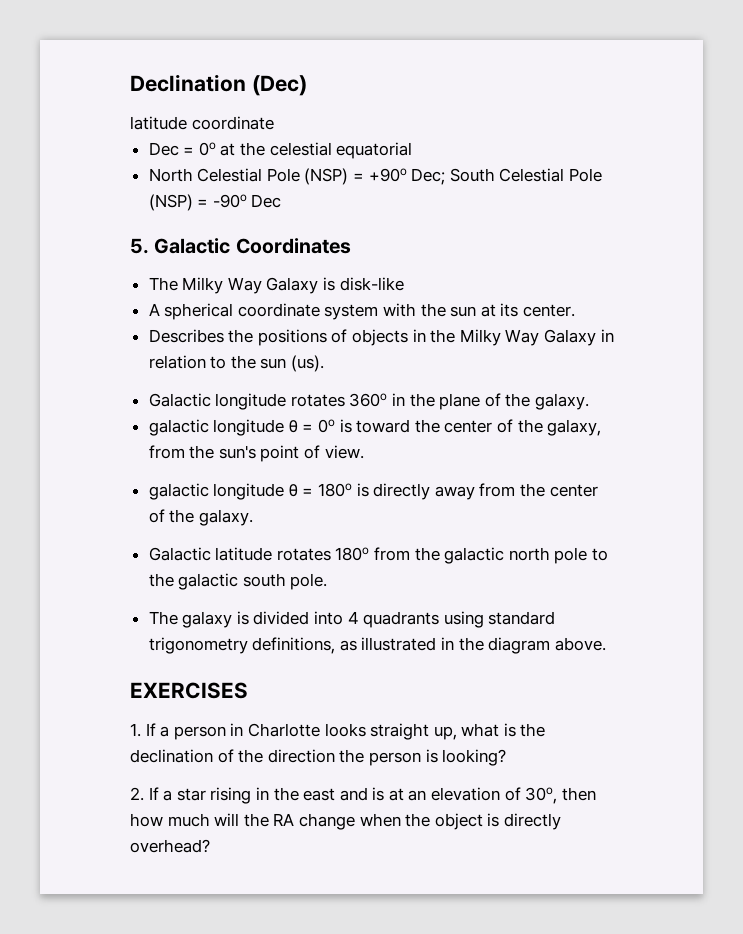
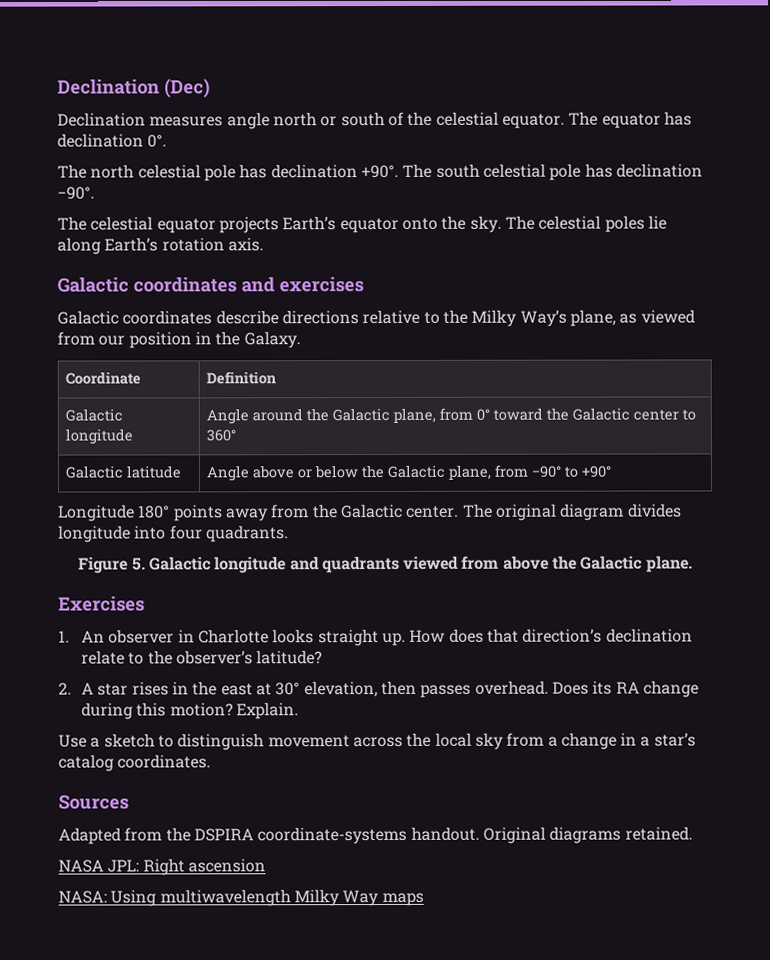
- latitude coordinate
- Dec = 0o at the celestial equatorial
- North Celestial Pole (NSP) = +90o Dec; South Celestial Pole (NSP) = -90o Dec
- 5. Galactic Coordinates
- The Milky Way Galaxy is disk-like
- A spherical coordinate system with the sun at its center.
- Describes the positions of objects in the Milky Way Galaxy in relation to the sun (us).
- Galactic longitude rotates 360o in the plane of the galaxy.
- galactic longitude θ = 0o is toward the center of the galaxy, from the sun's point of view.
- galactic longitude θ = 180o is directly away from the center of the galaxy.
- Galactic latitude rotates 180o from the galactic north pole to the galactic south pole.
- The galaxy is divided into 4 quadrants using standard trigonometry definitions, as illustrated in the diagram above.
- EXERCISES
- 1. If a person in Charlotte looks straight up, what is the declination of the direction the person is looking?
- 2. If a star rising in the east and is at an elevation of 30o, then how much will the RA change when the object is directly overhead?
+ Declination measures angle north or south of the celestial equator. The equator has declination 0°.
+ The north celestial pole has declination +90°. The south celestial pole has declination −90°.
+ The celestial equator projects Earth’s equator onto the sky. The celestial poles lie along Earth’s rotation axis.
+ Galactic coordinates and exercises
+ Galactic coordinates describe directions relative to the Milky Way’s plane, as viewed from our position in the Galaxy.
+ Coordinate | Definition
+ Galactic longitude | Angle around the Galactic plane, from 0° toward the Galactic center to 360°
+ Galactic latitude | Angle above or below the Galactic plane, from −90° to +90°
+ Longitude 180° points away from the Galactic center. The original diagram divides longitude into four quadrants.
+ Figure 5. Galactic longitude and quadrants viewed from above the Galactic plane.
+ Exercises
+ 1. An observer in Charlotte looks straight up. How does that direction’s declination relate to the observer’s latitude?
+ 2. A star rises in the east at 30° elevation, then passes overhead. Does its RA change during this motion? Explain.
+ Use a sketch to distinguish movement across the local sky from a change in a star’s catalog coordinates.
+ Sources
+ Adapted from the DSPIRA coordinate-systems handout. Original diagrams retained.
+ NASA JPL: Right ascension
+ NASA: Using multiwavelength Milky Way maps

